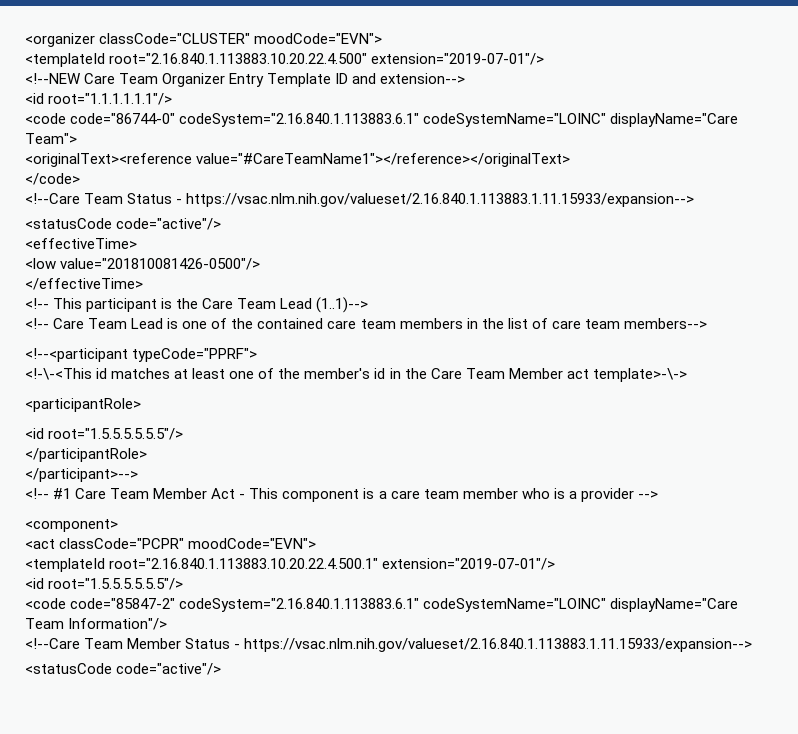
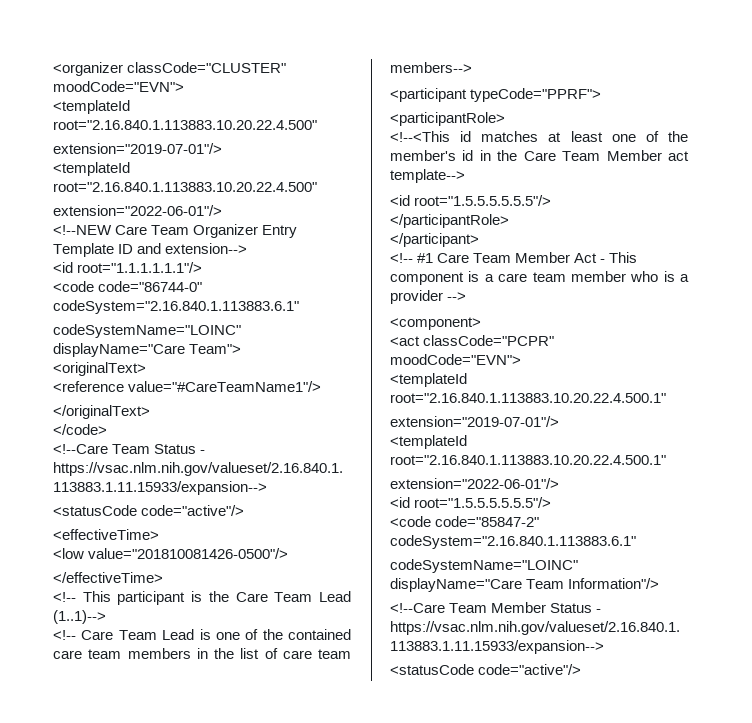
  <organizer classCode="CLUSTER" moodCode="EVN">
- <templateId root="2.16.840.1.113883.10.20.22.4.500" extension="2019-07-01"/>
+ <templateId root="2.16.840.1.113883.10.20.22.4.500"
+ extension="2019-07-01"/>
+ <templateId root="2.16.840.1.113883.10.20.22.4.500"
+ extension="2022-06-01"/>
- <code code="86744-0" codeSystem="2.16.840.1.113883.6.1" codeSystemName="LOINC" displayName="Care Team">
+ <code code="86744-0" codeSystem="2.16.840.1.113883.6.1"
+ codeSystemName="LOINC" displayName="Care Team">
- <originalText><reference value="#CareTeamName1"></reference></originalText>
+ <originalText>
+ <reference value="#CareTeamName1"/>
+ </originalText>
- <!--<participant typeCode="PPRF">
+ <participant typeCode="PPRF">
- <!-\-<This id matches at least one of the member's id in the Care Team Member act template>-\->
  <participantRole>
+ <!--<This id matches at least one of the member's id in the Care Team Member act template-->
- </participant>-->
+ </participant>
  <act classCode="PCPR" moodCode="EVN">
- <templateId root="2.16.840.1.113883.10.20.22.4.500.1" extension="2019-07-01"/>
+ <templateId root="2.16.840.1.113883.10.20.22.4.500.1"
+ extension="2019-07-01"/>
+ <templateId root="2.16.840.1.113883.10.20.22.4.500.1"
+ extension="2022-06-01"/>
- <code code="85847-2" codeSystem="2.16.840.1.113883.6.1" codeSystemName="LOINC" displayName="Care Team Information"/>
+ <code code="85847-2" codeSystem="2.16.840.1.113883.6.1"
+ codeSystemName="LOINC" displayName="Care Team Information"/>

